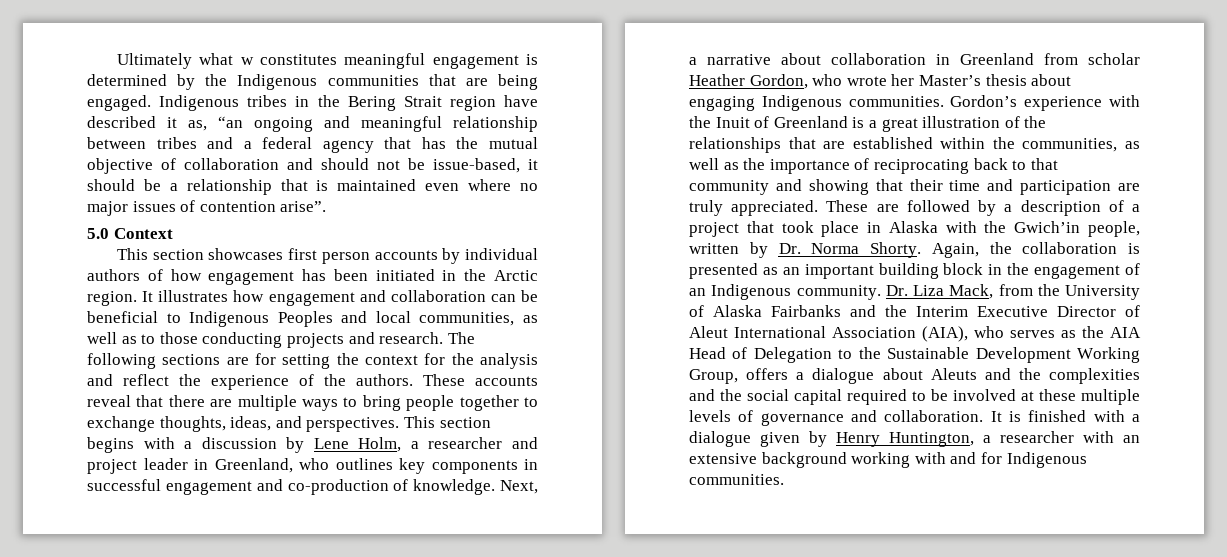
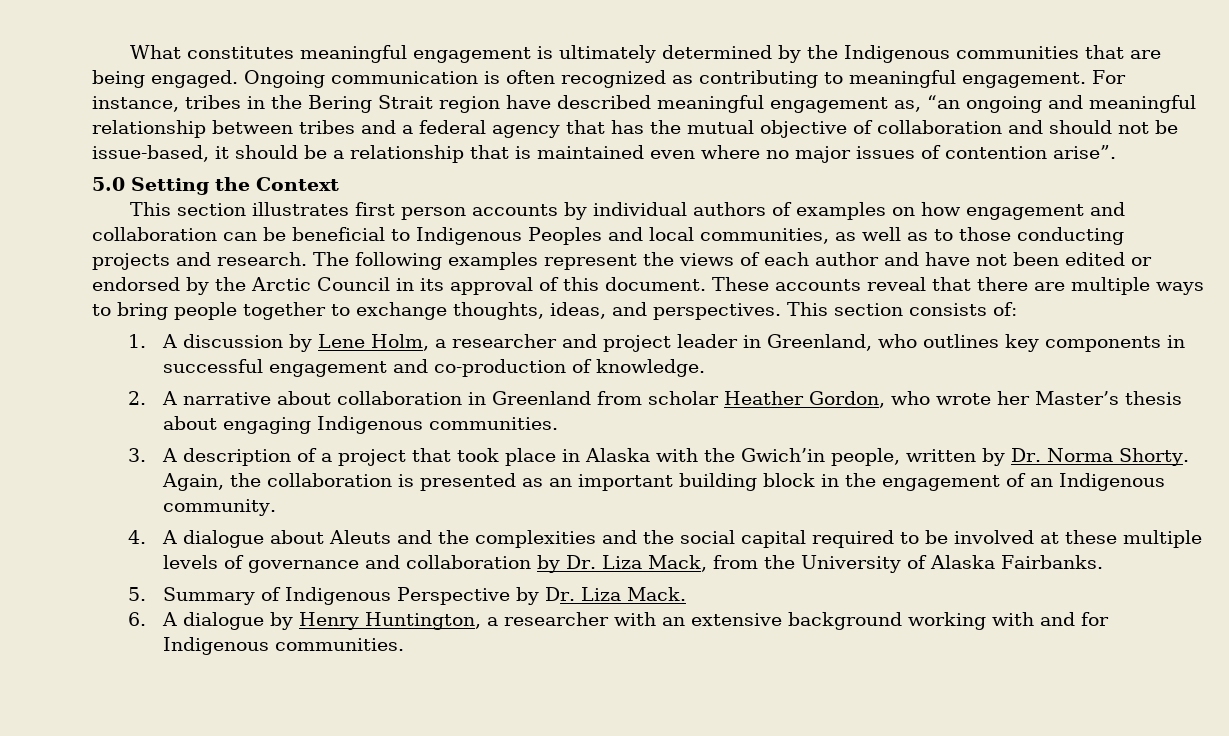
- Ultimately what w constitutes meaningful engagement is determined by the Indigenous communities that are being engaged.
+ What constitutes meaningful engagement is ultimately determined by the Indigenous communities that are being engaged.
- Indigenous tribes in the Bering Strait region have described it as, “an ongoing and meaningful relationship between tribes and a federal agency that has the mutual objective of collaboration and should not be issue-based, it should be a relationship that is maintained even where no major issues of contention arise”.
+ Ongoing communication is often recognized as contributing to meaningful engagement. For instance, tribes in the Bering Strait region have described meaningful engagement as, “an ongoing and meaningful relationship between tribes and a federal agency that has the mutual objective of collaboration and should not be issue-based, it should be a relationship that is maintained even where no major issues of contention arise”.
- 5.0 Context
+ 5.0 Setting the Context
- This section showcases first person accounts by individual authors of how engagement has been initiated in the Arctic region. It illustrates how engagement and collaboration can be beneficial to Indigenous Peoples and local communities, as well as to those conducting projects and research.
+ This section illustrates first person accounts by individual authors of examples on how engagement and collaboration can be beneficial to Indigenous Peoples and local communities, as well as to those conducting projects and research.
- The following sections are for setting the context for the analysis and reflect the experience of the authors.
+ The following examples represent the views of each author and have not been edited or endorsed by the Arctic Council in its approval of this document.
- This section begins with a discussion by Lene Holm, a researcher and project leader in Greenland, who outlines key components in successful engagement and co-production of knowledge. Next, a narrative about collaboration in Greenland from scholar Heather Gordon, who wrote her Master’s thesis about engaging Indigenous communities. Gordon’s experience with the Inuit of Greenland is a great illustration of the relationships that are established within the communities, as well as the importance of reciprocating back to that community and showing that their time and participation are truly appreciated. These are followed by a description of a project that took place in Alaska with the Gwich’in people, written by Dr. Norma Shorty.
+ This section consists of:
+ 1. A discussion by Lene Holm, a researcher and project leader in Greenland, who outlines key components in successful engagement and co-production of knowledge.
+ 2. A narrative about collaboration in Greenland from scholar Heather Gordon, who wrote her Master’s thesis about engaging Indigenous communities.
+ 3. A description of a project that took place in Alaska with the Gwich’in people, written by Dr. Norma Shorty.
- Again, the collaboration is presented as an important building block in the engagement of an Indigenous community. Dr. Liza Mack, from the University of Alaska Fairbanks and the Interim Executive Director of Aleut International Association (AIA), who serves as the AIA Head of Delegation to the Sustainable Development Working Group, offers a dialogue about Aleuts and the complexities and the social capital required to be involved at these multiple levels of governance and collaboration. It is finished with a dialogue given by Henry Huntington, a researcher with an extensive background working with and for Indigenous communities.
+ Again, the collaboration is presented as an important building block in the engagement of an Indigenous community.
+ 4. A dialogue about Aleuts and the complexities and the social capital required to be involved at these multiple levels of governance and collaboration by Dr. Liza Mack, from the University of Alaska Fairbanks.
+ 5. Summary of Indigenous Perspective by Dr. Liza Mack.
+ 6. A dialogue by Henry Huntington, a researcher with an extensive background working with and for Indigenous communities.

